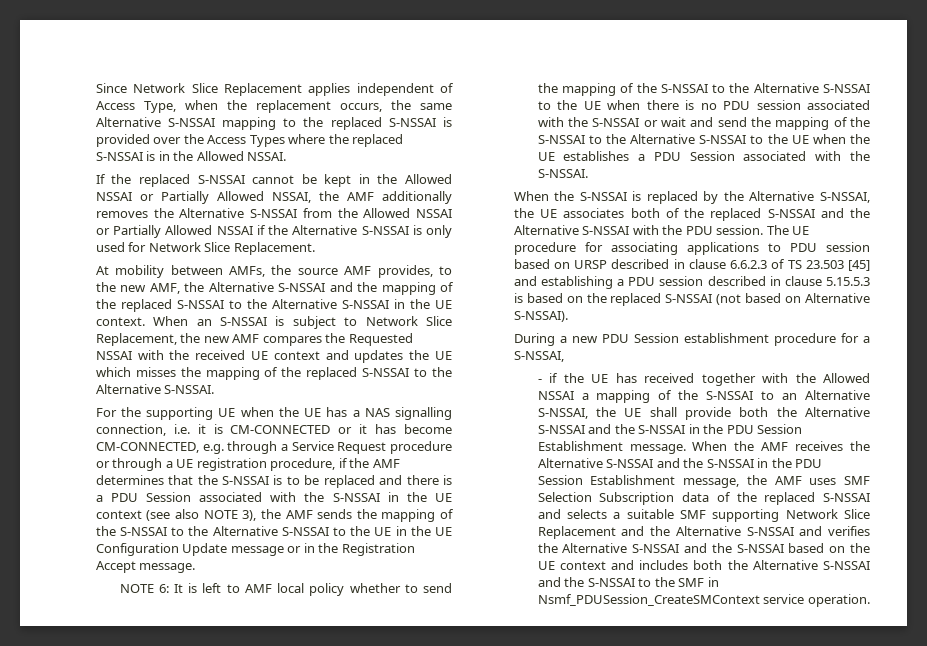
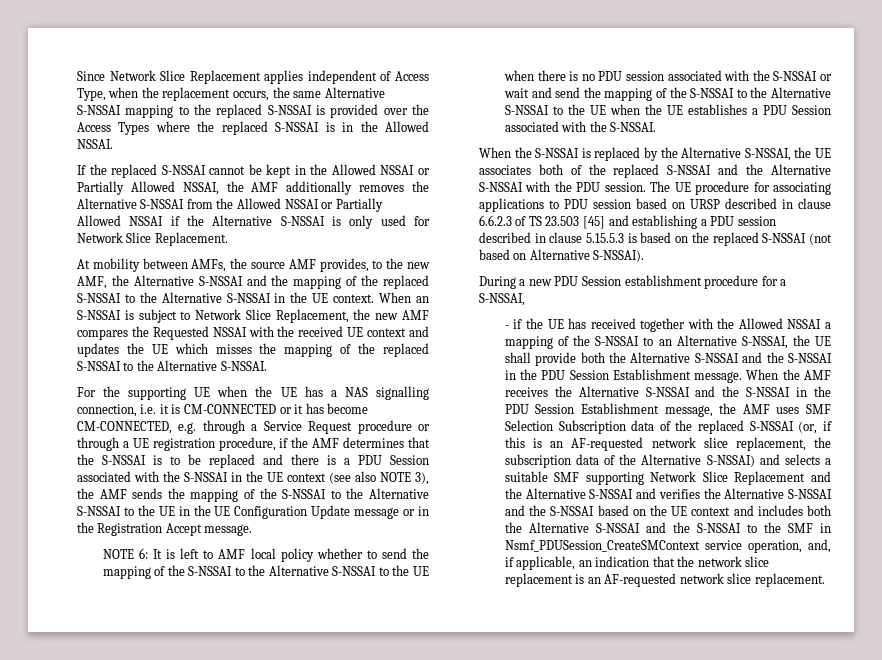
- When the AMF receives the Alternative S-NSSAI and the S-NSSAI in the PDU Session Establishment message, the AMF uses SMF Selection Subscription data of the replaced S-NSSAI and selects a suitable SMF supporting Network Slice Replacement and the Alternative S-NSSAI and verifies the Alternative S-NSSAI and the S-NSSAI based on the UE context and includes both the Alternative S-NSSAI and the S-NSSAI to the SMF in Nsmf_PDUSession_CreateSMContext service operation.
+ When the AMF receives the Alternative S-NSSAI and the S-NSSAI in the PDU Session Establishment message, the AMF uses SMF Selection Subscription data of the replaced S-NSSAI (or, if this is an AF-requested network slice replacement, the subscription data of the Alternative S-NSSAI) and selects a suitable SMF supporting Network Slice Replacement and the Alternative S-NSSAI and verifies the Alternative S-NSSAI and the S-NSSAI based on the UE context and includes both the Alternative S-NSSAI and the S-NSSAI to the SMF in Nsmf_PDUSession_CreateSMContext service operation, and, if applicable, an indication that the network slice replacement is an AF-requested network slice replacement.

